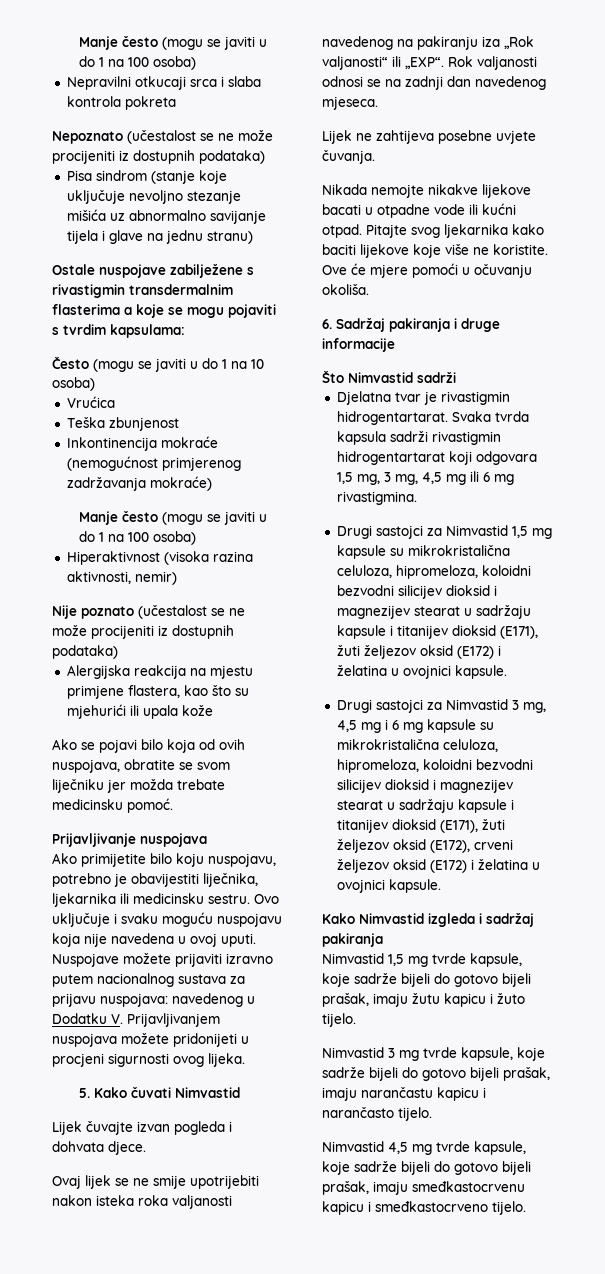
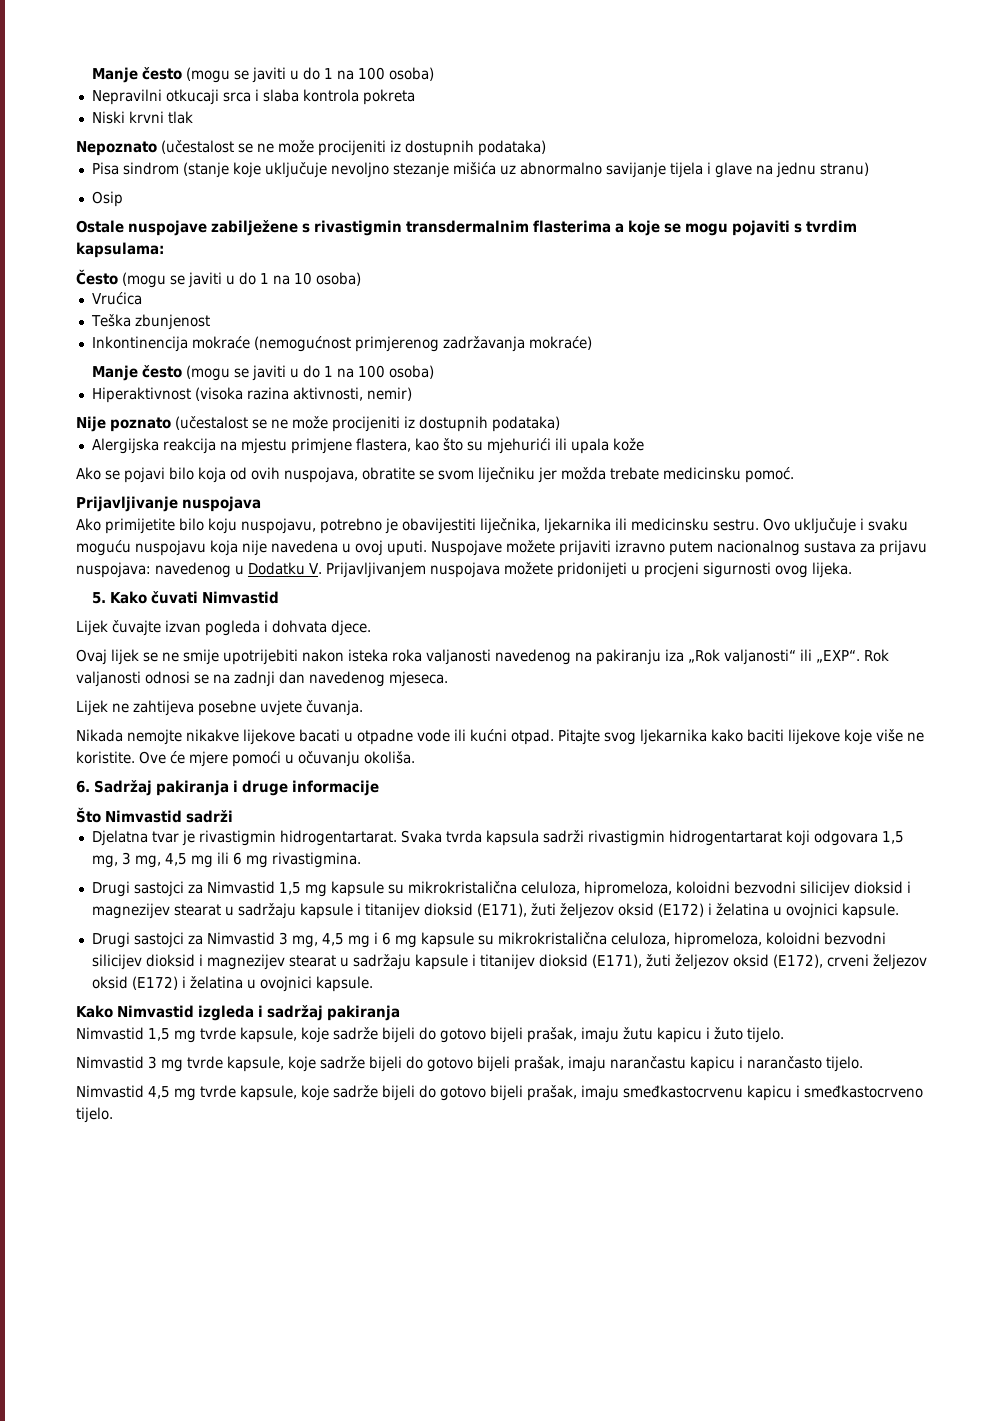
+ Niski krvni tlak
+ Osip

